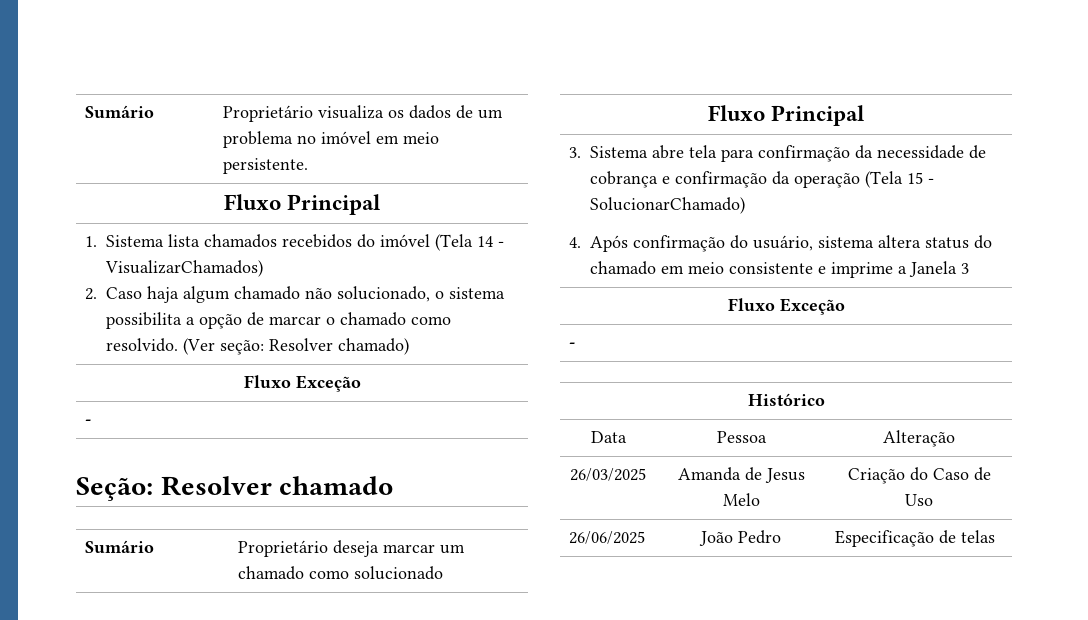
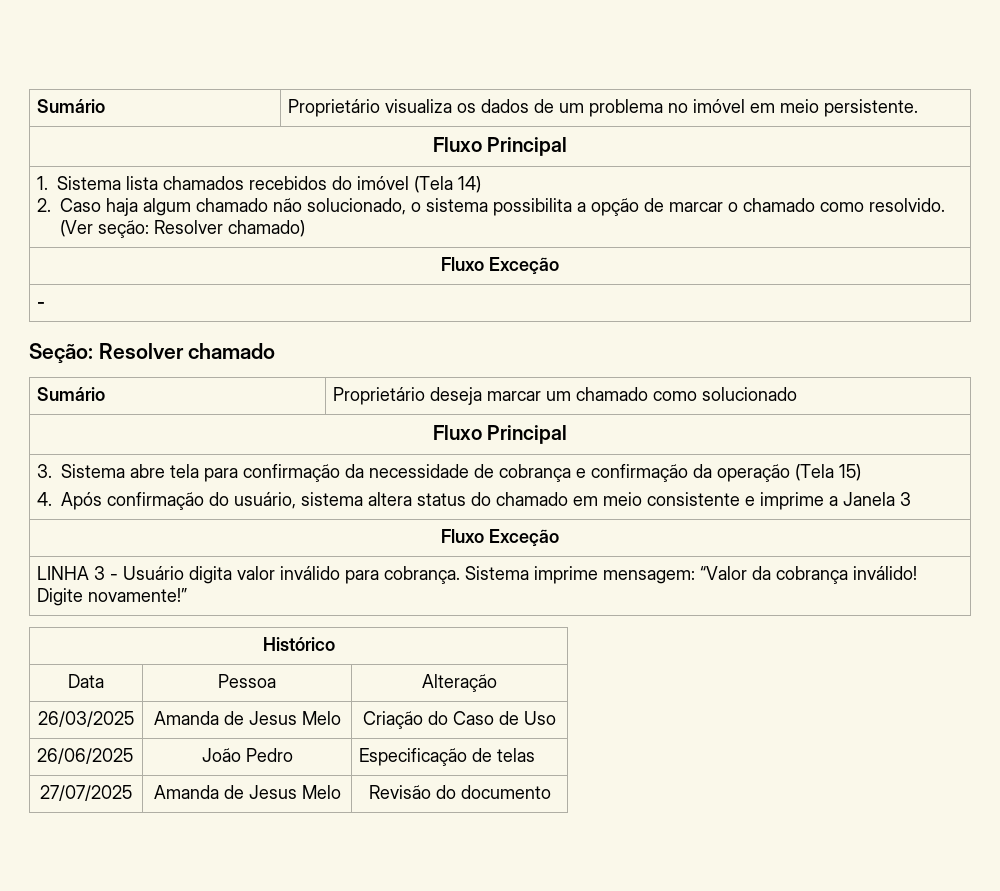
- 1. Sistema lista chamados recebidos do imóvel (Tela 14 - VisualizarChamados)
+ 1. Sistema lista chamados recebidos do imóvel (Tela 14)
- 3. Sistema abre tela para confirmação da necessidade de cobrança e confirmação da operação (Tela 15 - SolucionarChamado)
+ 3. Sistema abre tela para confirmação da necessidade de cobrança e confirmação da operação (Tela 15)
  4. Após confirmação do usuário, sistema altera status do chamado em meio consistente e imprime a Janela 3
  Fluxo Exceção
- -
+ LINHA 3 - Usuário digita valor inválido para cobrança. Sistema imprime mensagem: “Valor da cobrança inválido! Digite novamente!”
+ 27/07/2025 | Amanda de Jesus Melo | Revisão do documento

